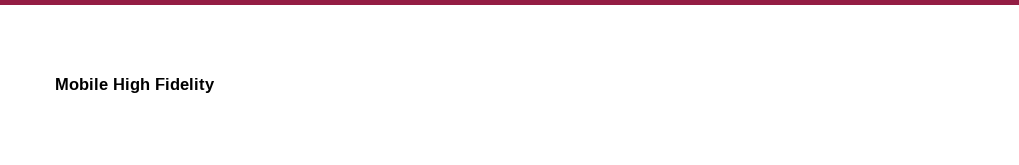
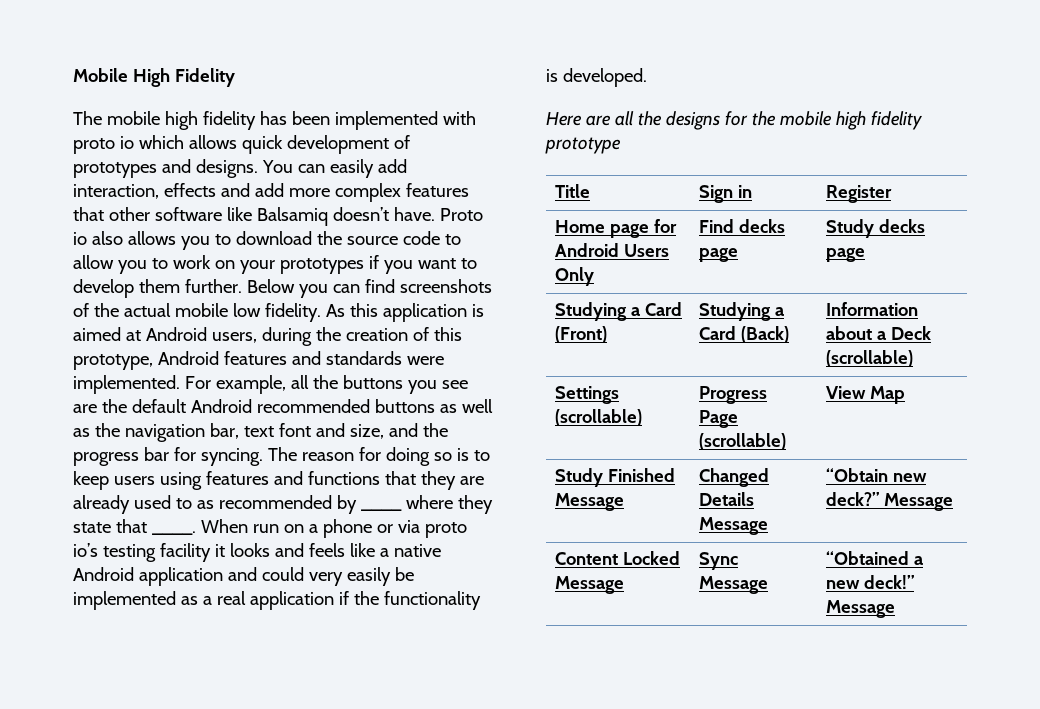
+ The mobile high fidelity has been implemented with proto io which allows quick development of prototypes and designs. You can easily add interaction, effects and add more complex features that other software like Balsamiq doesn’t have. Proto io also allows you to download the source code to allow you to work on your prototypes if you want to develop them further. Below you can find screenshots of the actual mobile low fidelity. As this application is aimed at Android users, during the creation of this prototype, Android features and standards were implemented. For example, all the buttons you see are the default Android recommended buttons as well as the navigation bar, text font and size, and the progress bar for syncing. The reason for doing so is to keep users using features and functions that they are already used to as recommended by ____ where they state that ____. When run on a phone or via proto io’s testing facility it looks and feels like a native Android application and could very easily be implemented as a real application if the functionality is developed.
+ Here are all the designs for the mobile high fidelity prototype
+ Title | Sign in | Register
+ Home page for Android Users Only | Find decks page | Study decks page
+ Studying a Card (Front) | Studying a Card (Back) | Information about a Deck (scrollable)
+ Settings (scrollable) | Progress Page (scrollable) | View Map
+ Study Finished Message | Changed Details Message | “Obtain new deck?” Message
+ Content Locked Message | Sync Message | “Obtained a new deck!” Message

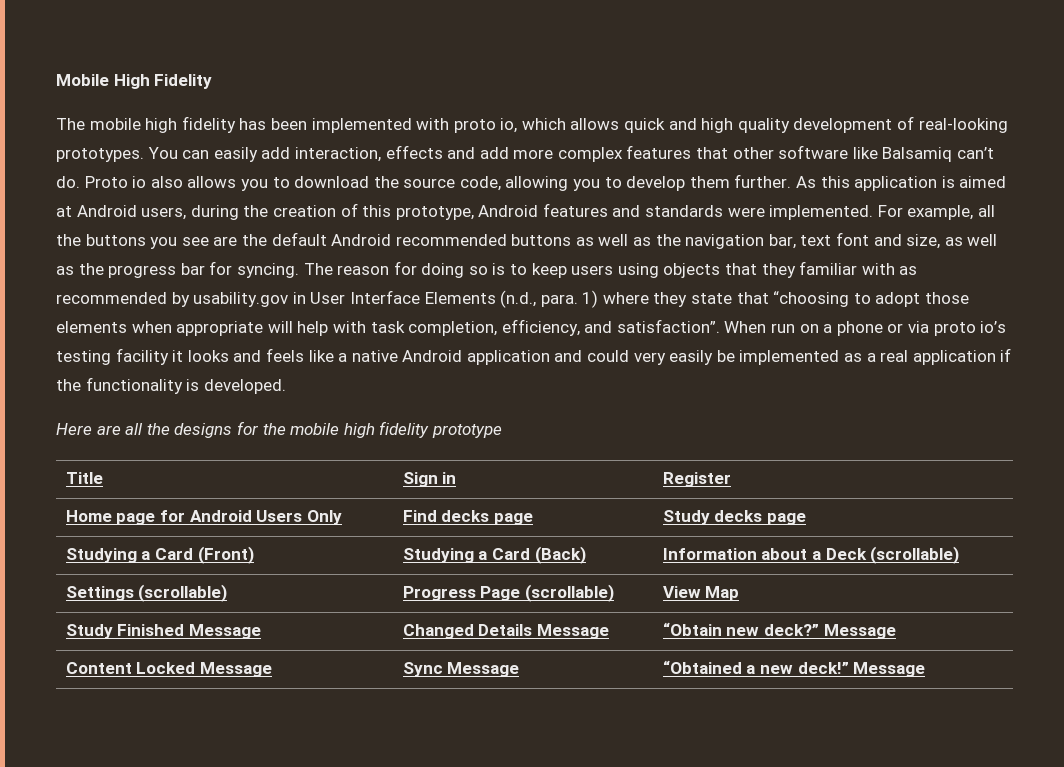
- The mobile high fidelity has been implemented with proto io which allows quick development of prototypes and designs.
+ The mobile high fidelity has been implemented with proto io, which allows quick and high quality development of real-looking prototypes.
- You can easily add interaction, effects and add more complex features that other software like Balsamiq doesn’t have.
+ You can easily add interaction, effects and add more complex features that other software like Balsamiq can’t do.
- Proto io also allows you to download the source code to allow you to work on your prototypes if you want to develop them further. Below you can find screenshots of the actual mobile low fidelity.
+ Proto io also allows you to download the source code, allowing you to develop them further.
- For example, all the buttons you see are the default Android recommended buttons as well as the navigation bar, text font and size, and the progress bar for syncing.
+ For example, all the buttons you see are the default Android recommended buttons as well as the navigation bar, text font and size, as well as the progress bar for syncing.
- The reason for doing so is to keep users using features and functions that they are already used to as recommended by ____ where they state that ____.
+ The reason for doing so is to keep users using objects that they familiar with as recommended by usability.gov in User Interface Elements (n.d., para. 1) where they state that “choosing to adopt those elements when appropriate will help with task completion, efficiency, and satisfaction”.

